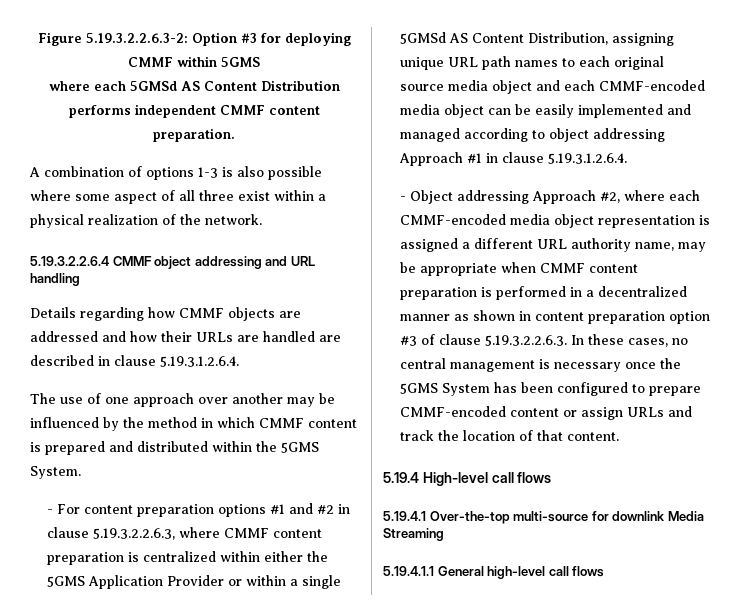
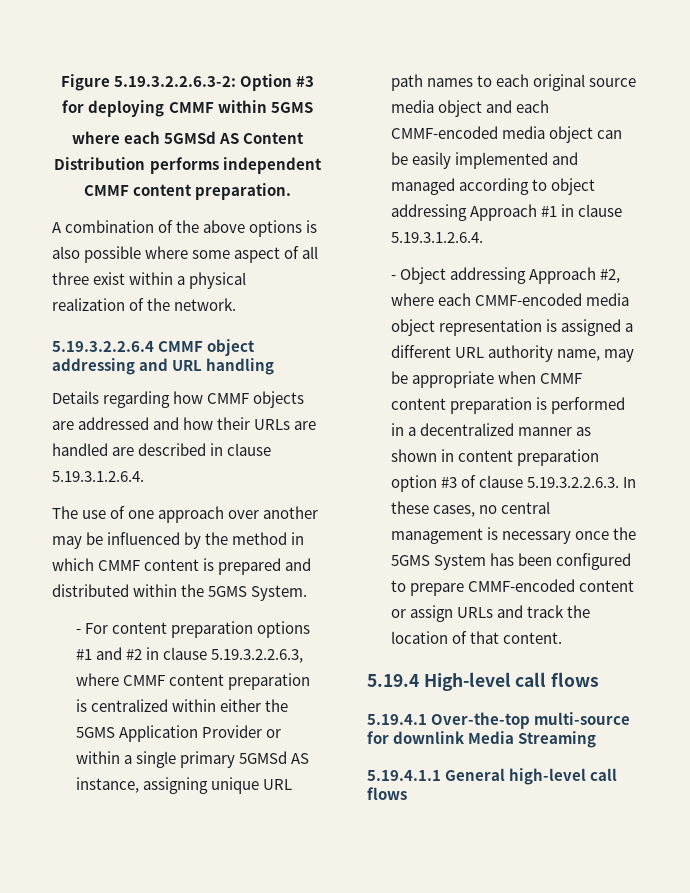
- A combination of options 1-3 is also possible where some aspect of all three exist within a physical realization of the network.
+ A combination of the above options is also possible where some aspect of all three exist within a physical realization of the network.
- - For content preparation options #1 and #2 in clause 5.19.3.2.2.6.3, where CMMF content preparation is centralized within either the 5GMS Application Provider or within a single 5GMSd AS Content Distribution, assigning unique URL path names to each original source media object and each CMMF-encoded media object can be easily implemented and managed according to object addressing Approach #1 in clause 5.19.3.1.2.6.4.
+ - For content preparation options #1 and #2 in clause 5.19.3.2.2.6.3, where CMMF content preparation is centralized within either the 5GMS Application Provider or within a single primary 5GMSd AS instance, assigning unique URL path names to each original source media object and each CMMF-encoded media object can be easily implemented and managed according to object addressing Approach #1 in clause 5.19.3.1.2.6.4.

